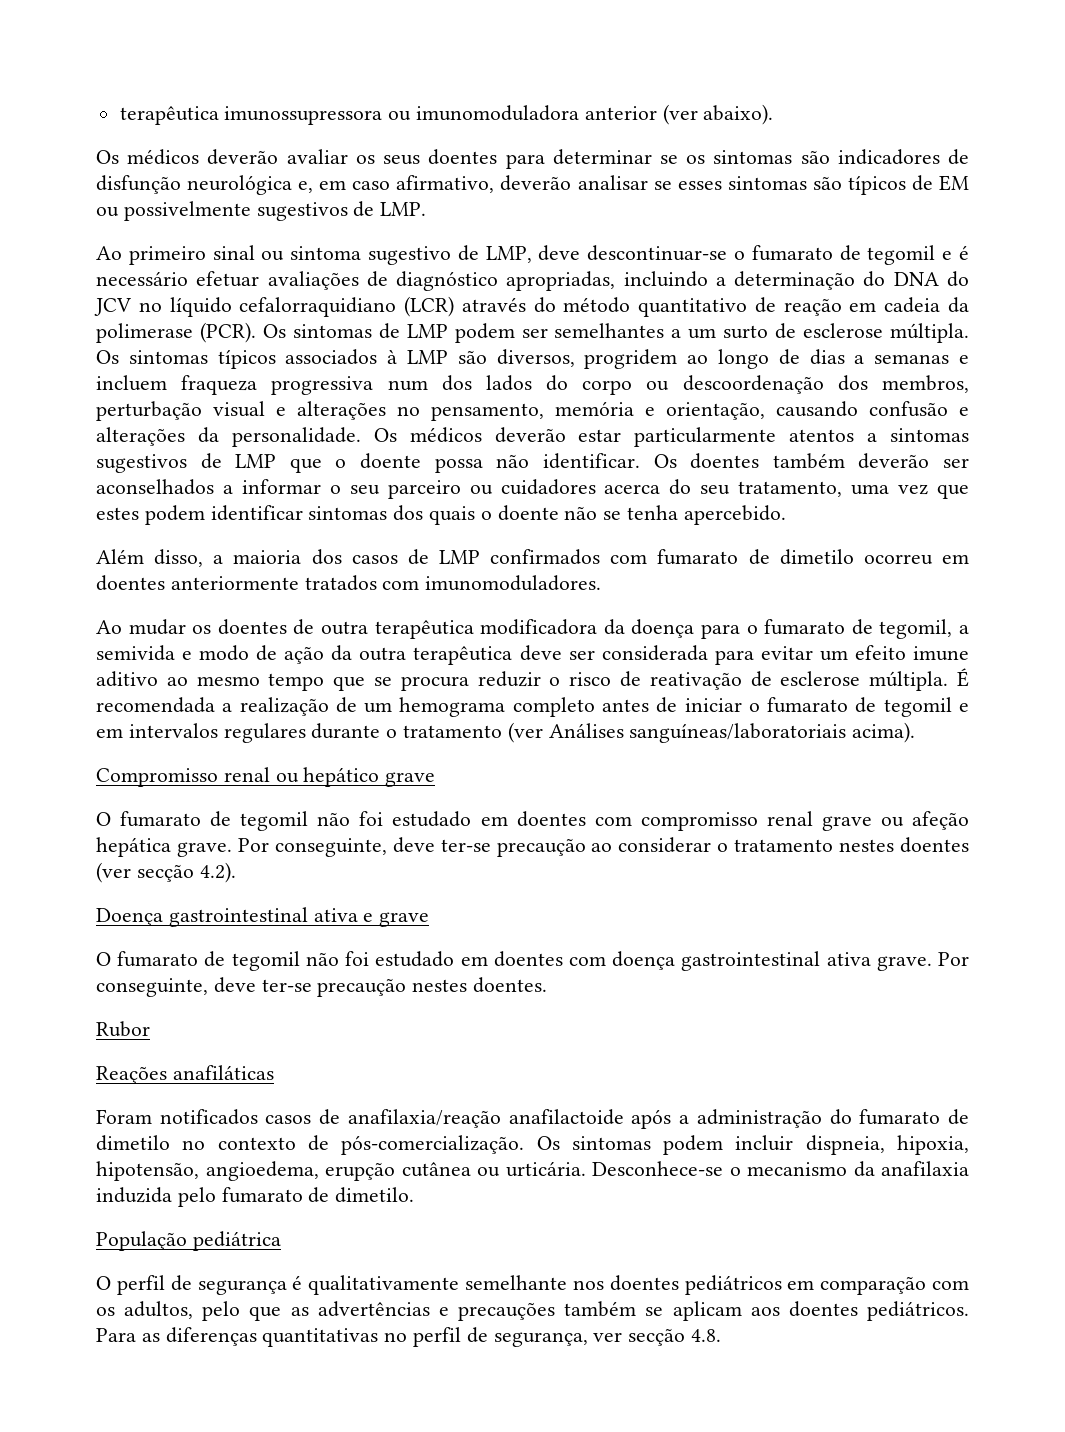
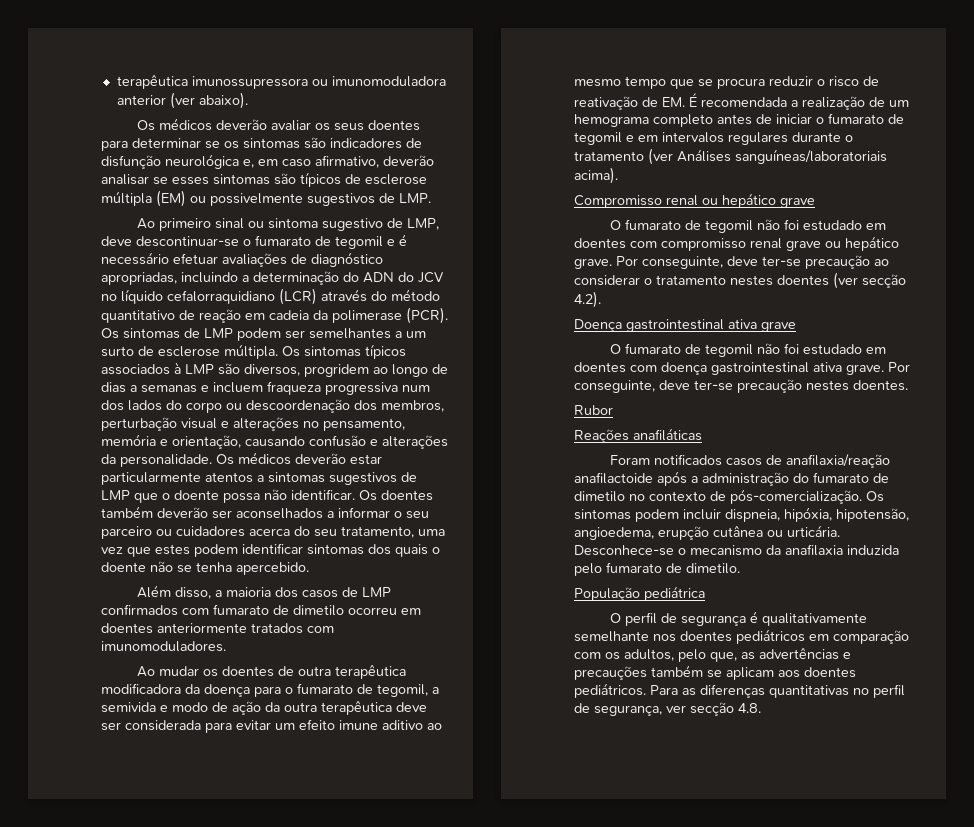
- Os médicos deverão avaliar os seus doentes para determinar se os sintomas são indicadores de disfunção neurológica e, em caso afirmativo, deverão analisar se esses sintomas são típicos de EM ou possivelmente sugestivos de LMP.
+ Os médicos deverão avaliar os seus doentes para determinar se os sintomas são indicadores de disfunção neurológica e, em caso afirmativo, deverão analisar se esses sintomas são típicos de esclerose múltipla (EM) ou possivelmente sugestivos de LMP.
- Ao primeiro sinal ou sintoma sugestivo de LMP, deve descontinuar-se o fumarato de tegomil e é necessário efetuar avaliações de diagnóstico apropriadas, incluindo a determinação do DNA do JCV no líquido cefalorraquidiano (LCR) através do método quantitativo de reação em cadeia da polimerase (PCR).
+ Ao primeiro sinal ou sintoma sugestivo de LMP, deve descontinuar-se o fumarato de tegomil e é necessário efetuar avaliações de diagnóstico apropriadas, incluindo a determinação do ADN do JCV no líquido cefalorraquidiano (LCR) através do método quantitativo de reação em cadeia da polimerase (PCR).
- Ao mudar os doentes de outra terapêutica modificadora da doença para o fumarato de tegomil, a semivida e modo de ação da outra terapêutica deve ser considerada para evitar um efeito imune aditivo ao mesmo tempo que se procura reduzir o risco de reativação de esclerose múltipla. É recomendada a realização de um hemograma completo antes de iniciar o fumarato de tegomil e em intervalos regulares durante o tratamento (ver Análises sanguíneas/laboratoriais acima).
+ Ao mudar os doentes de outra terapêutica modificadora da doença para o fumarato de tegomil, a semivida e modo de ação da outra terapêutica deve ser considerada para evitar um efeito imune aditivo ao mesmo tempo que se procura reduzir o risco de reativação de EM. É recomendada a realização de um hemograma completo antes de iniciar o fumarato de tegomil e em intervalos regulares durante o tratamento (ver Análises sanguíneas/laboratoriais acima).
- O fumarato de tegomil não foi estudado em doentes com compromisso renal grave ou afeção hepática grave.
+ O fumarato de tegomil não foi estudado em doentes com compromisso renal grave ou hepático grave.
- Doença gastrointestinal ativa e grave
+ Doença gastrointestinal ativa grave
- Os sintomas podem incluir dispneia, hipoxia, hipotensão, angioedema, erupção cutânea ou urticária.
+ Os sintomas podem incluir dispneia, hipóxia, hipotensão, angioedema, erupção cutânea ou urticária.
- O perfil de segurança é qualitativamente semelhante nos doentes pediátricos em comparação com os adultos, pelo que as advertências e precauções também se aplicam aos doentes pediátricos.
+ O perfil de segurança é qualitativamente semelhante nos doentes pediátricos em comparação com os adultos, pelo que, as advertências e precauções também se aplicam aos doentes pediátricos.

